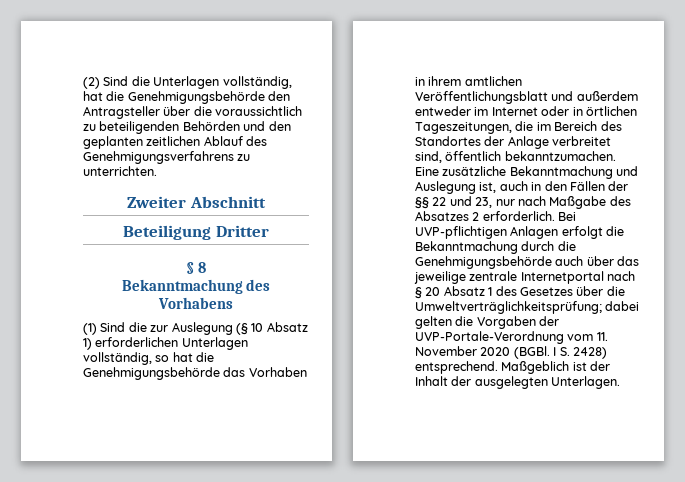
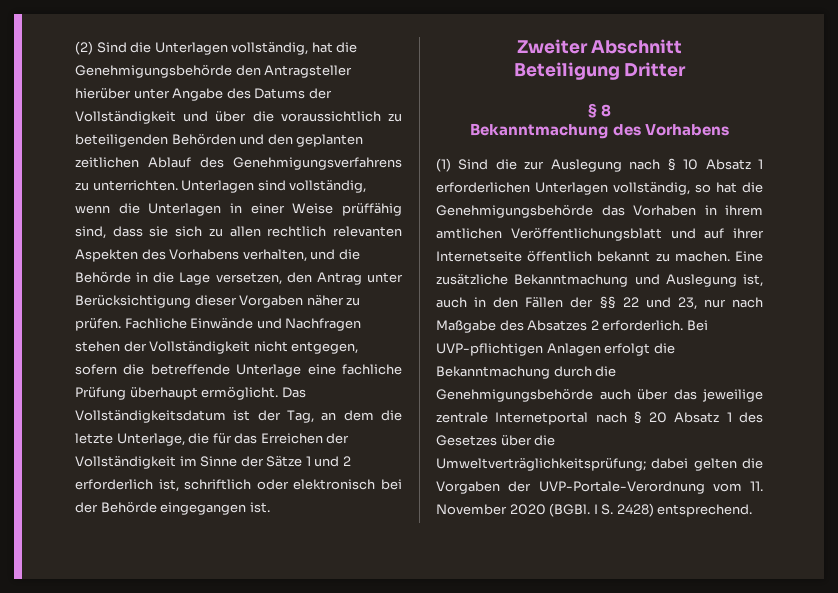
- (2) Sind die Unterlagen vollständig, hat die Genehmigungsbehörde den Antragsteller über die voraussichtlich zu beteiligenden Behörden und den geplanten zeitlichen Ablauf des Genehmigungsverfahrens zu unterrichten.
+ (2) Sind die Unterlagen vollständig, hat die Genehmigungsbehörde den Antragsteller hierüber unter Angabe des Datums der Vollständigkeit und über die voraussichtlich zu beteiligenden Behörden und den geplanten zeitlichen Ablauf des Genehmigungsverfahrens zu unterrichten. Unterlagen sind vollständig, wenn die Unterlagen in einer Weise prüffähig sind, dass sie sich zu allen rechtlich relevanten Aspekten des Vorhabens verhalten, und die Behörde in die Lage versetzen, den Antrag unter Berücksichtigung dieser Vorgaben näher zu prüfen. Fachliche Einwände und Nachfragen stehen der Vollständigkeit nicht entgegen, sofern die betreffende Unterlage eine fachliche Prüfung überhaupt ermöglicht. Das Vollständigkeitsdatum ist der Tag, an dem die letzte Unterlage, die für das Erreichen der Vollständigkeit im Sinne der Sätze 1 und 2 erforderlich ist, schriftlich oder elektronisch bei der Behörde eingegangen ist.
- (1) Sind die zur Auslegung (§ 10 Absatz 1) erforderlichen Unterlagen vollständig, so hat die Genehmigungsbehörde das Vorhaben in ihrem amtlichen Veröffentlichungsblatt und außerdem entweder im Internet oder in örtlichen Tageszeitungen, die im Bereich des Standortes der Anlage verbreitet sind, öffentlich bekanntzumachen.
+ (1) Sind die zur Auslegung nach § 10 Absatz 1 erforderlichen Unterlagen vollständig, so hat die Genehmigungsbehörde das Vorhaben in ihrem amtlichen Veröffentlichungsblatt und auf ihrer Internetseite öffentlich bekannt zu machen.
- Maßgeblich ist der Inhalt der ausgelegten Unterlagen.

